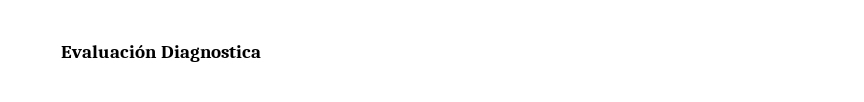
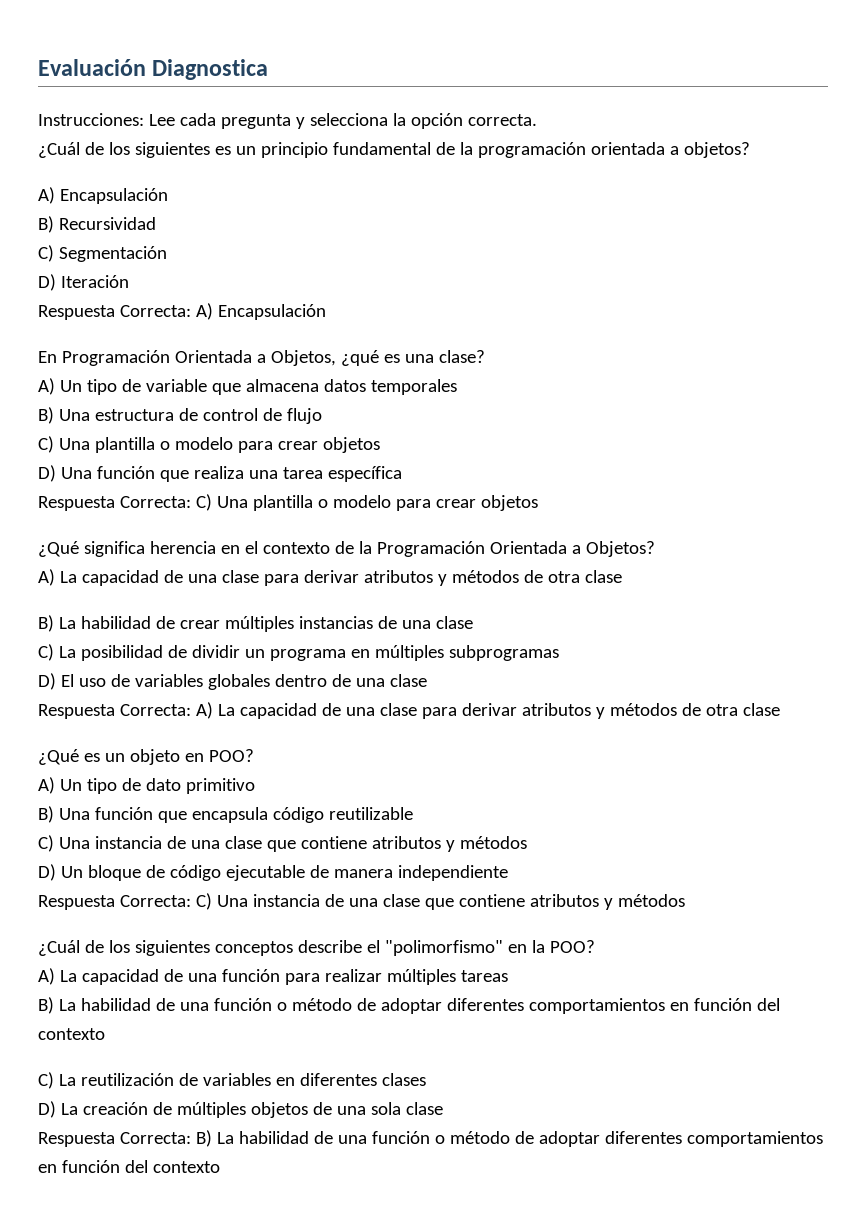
+ Instrucciones: Lee cada pregunta y selecciona la opción correcta.
+ ¿Cuál de los siguientes es un principio fundamental de la programación orientada a objetos?
+ A) Encapsulación
+ B) Recursividad
+ C) Segmentación
+ D) Iteración
+ Respuesta Correcta: A) Encapsulación
+ En Programación Orientada a Objetos, ¿qué es una clase?
+ A) Un tipo de variable que almacena datos temporales
+ B) Una estructura de control de flujo
+ C) Una plantilla o modelo para crear objetos
+ D) Una función que realiza una tarea específica
+ Respuesta Correcta: C) Una plantilla o modelo para crear objetos
+ ¿Qué significa herencia en el contexto de la Programación Orientada a Objetos?
+ A) La capacidad de una clase para derivar atributos y métodos de otra clase
+ B) La habilidad de crear múltiples instancias de una clase
+ C) La posibilidad de dividir un programa en múltiples subprogramas
+ D) El uso de variables globales dentro de una clase
+ Respuesta Correcta: A) La capacidad de una clase para derivar atributos y métodos de otra clase
+ ¿Qué es un objeto en POO?
+ A) Un tipo de dato primitivo
+ B) Una función que encapsula código reutilizable
+ C) Una instancia de una clase que contiene atributos y métodos
+ D) Un bloque de código ejecutable de manera independiente
+ Respuesta Correcta: C) Una instancia de una clase que contiene atributos y métodos
+ ¿Cuál de los siguientes conceptos describe el "polimorfismo" en la POO?
+ A) La capacidad de una función para realizar múltiples tareas
+ B) La habilidad de una función o método de adoptar diferentes comportamientos en función del contexto
+ C) La reutilización de variables en diferentes clases
+ D) La creación de múltiples objetos de una sola clase
+ Respuesta Correcta: B) La habilidad de una función o método de adoptar diferentes comportamientos en función del contexto

